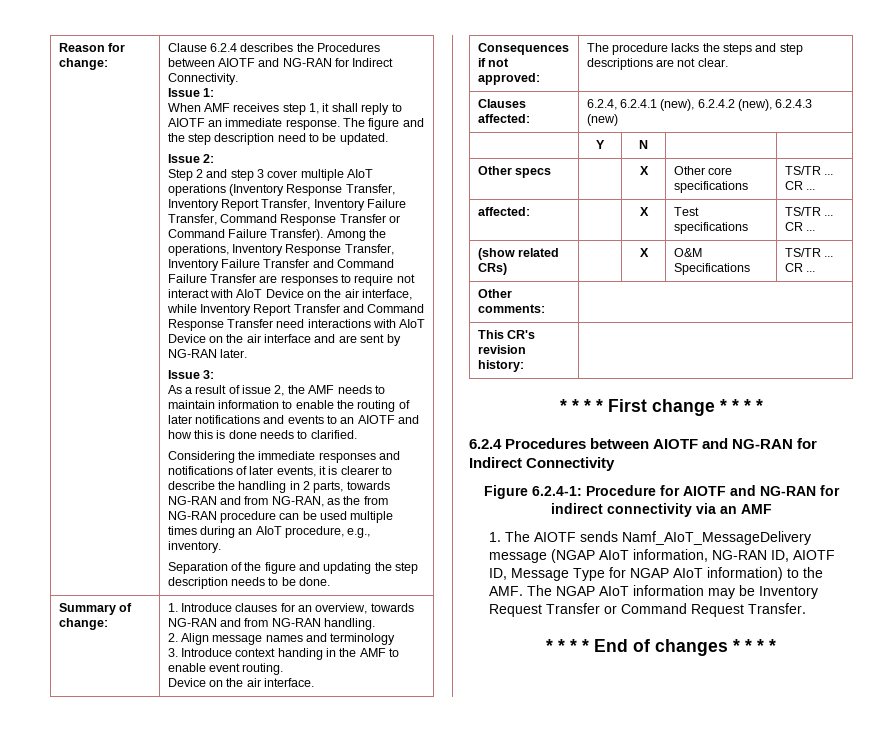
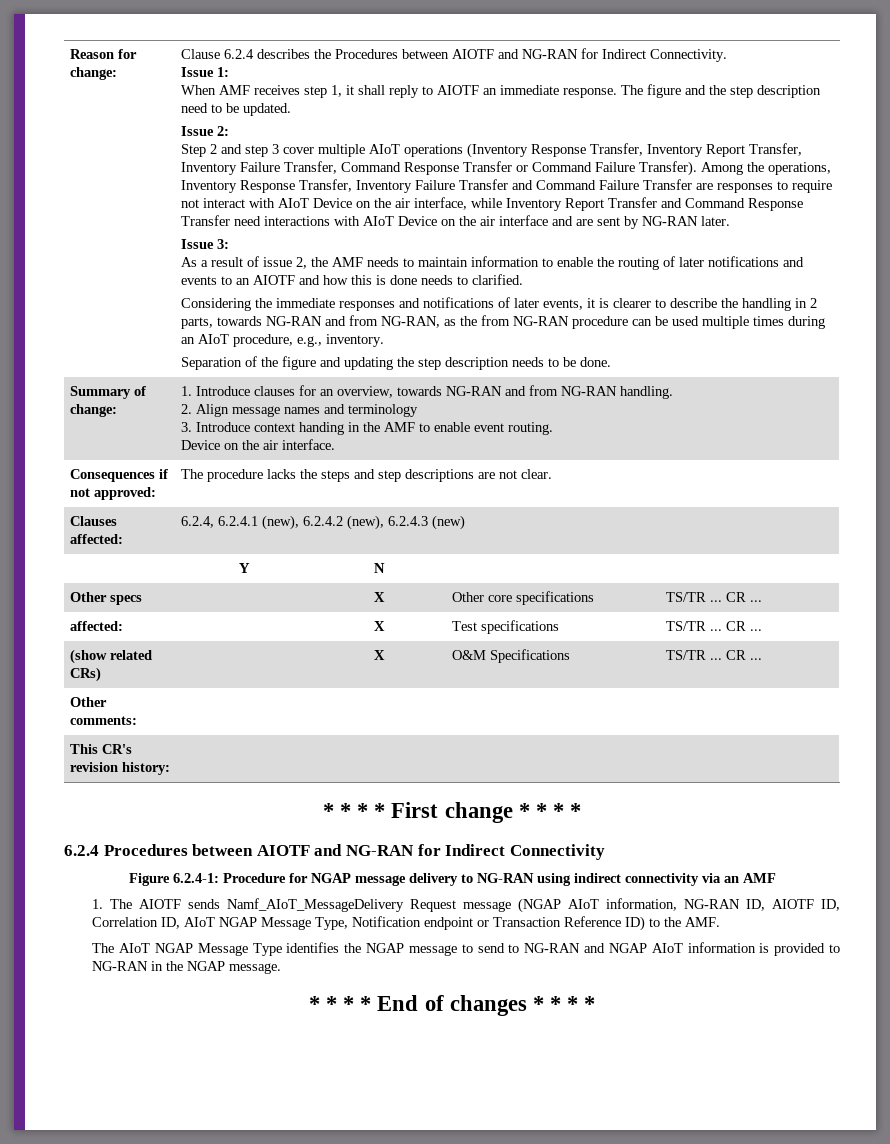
- Figure 6.2.4-1: Procedure for AIOTF and NG-RAN for indirect connectivity via an AMF
+ Figure 6.2.4-1: Procedure for NGAP message delivery to NG-RAN using indirect connectivity via an AMF
- 1. The AIOTF sends Namf_AIoT_MessageDelivery message (NGAP AIoT information, NG-RAN ID, AIOTF ID, Message Type for NGAP AIoT information) to the AMF. The NGAP AIoT information may be Inventory Request Transfer or Command Request Transfer.
+ 1. The AIOTF sends Namf_AIoT_MessageDelivery Request message (NGAP AIoT information, NG-RAN ID, AIOTF ID, Correlation ID, AIoT NGAP Message Type, Notification endpoint or Transaction Reference ID) to the AMF.
+ The AIoT NGAP Message Type identifies the NGAP message to send to NG-RAN and NGAP AIoT information is provided to NG-RAN in the NGAP message.

